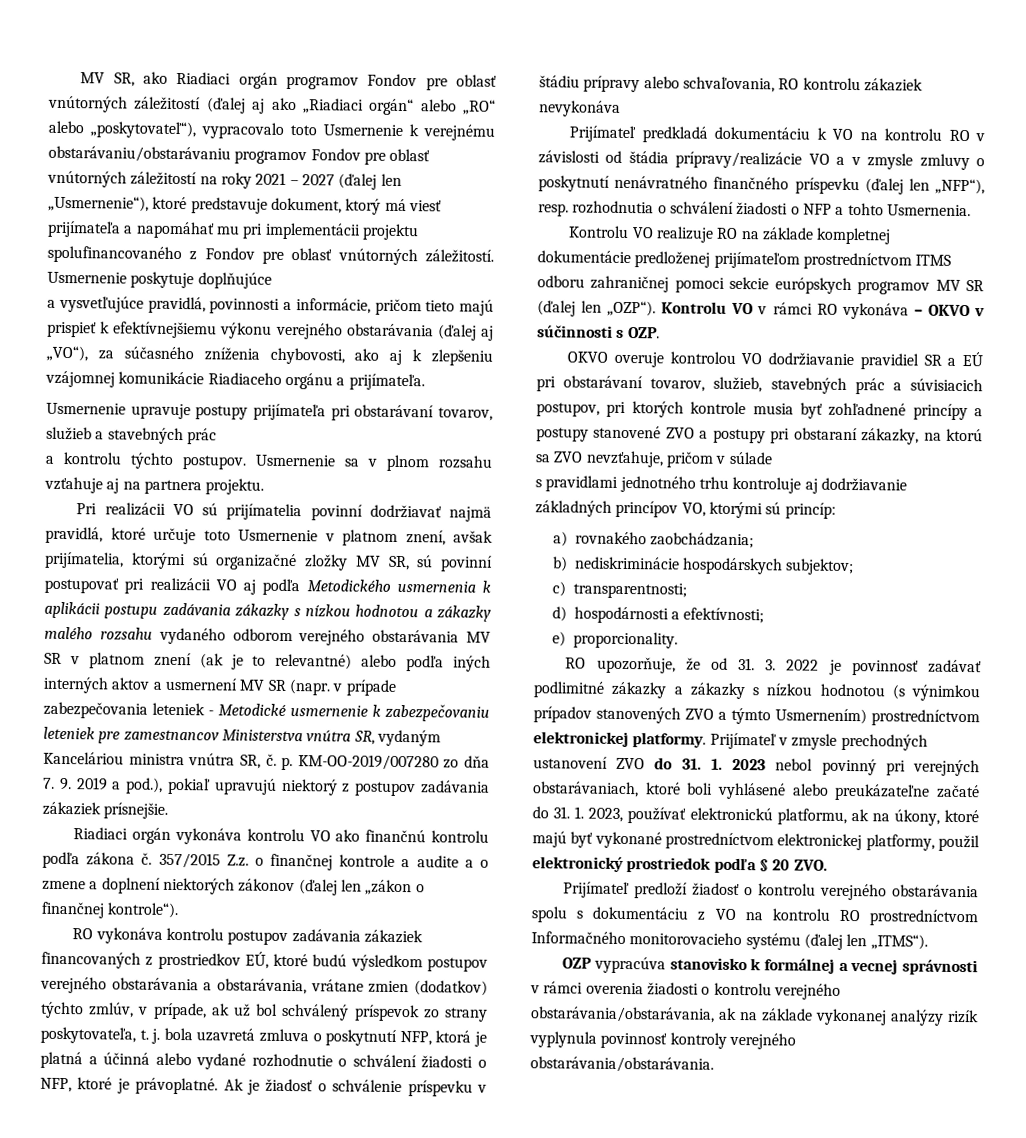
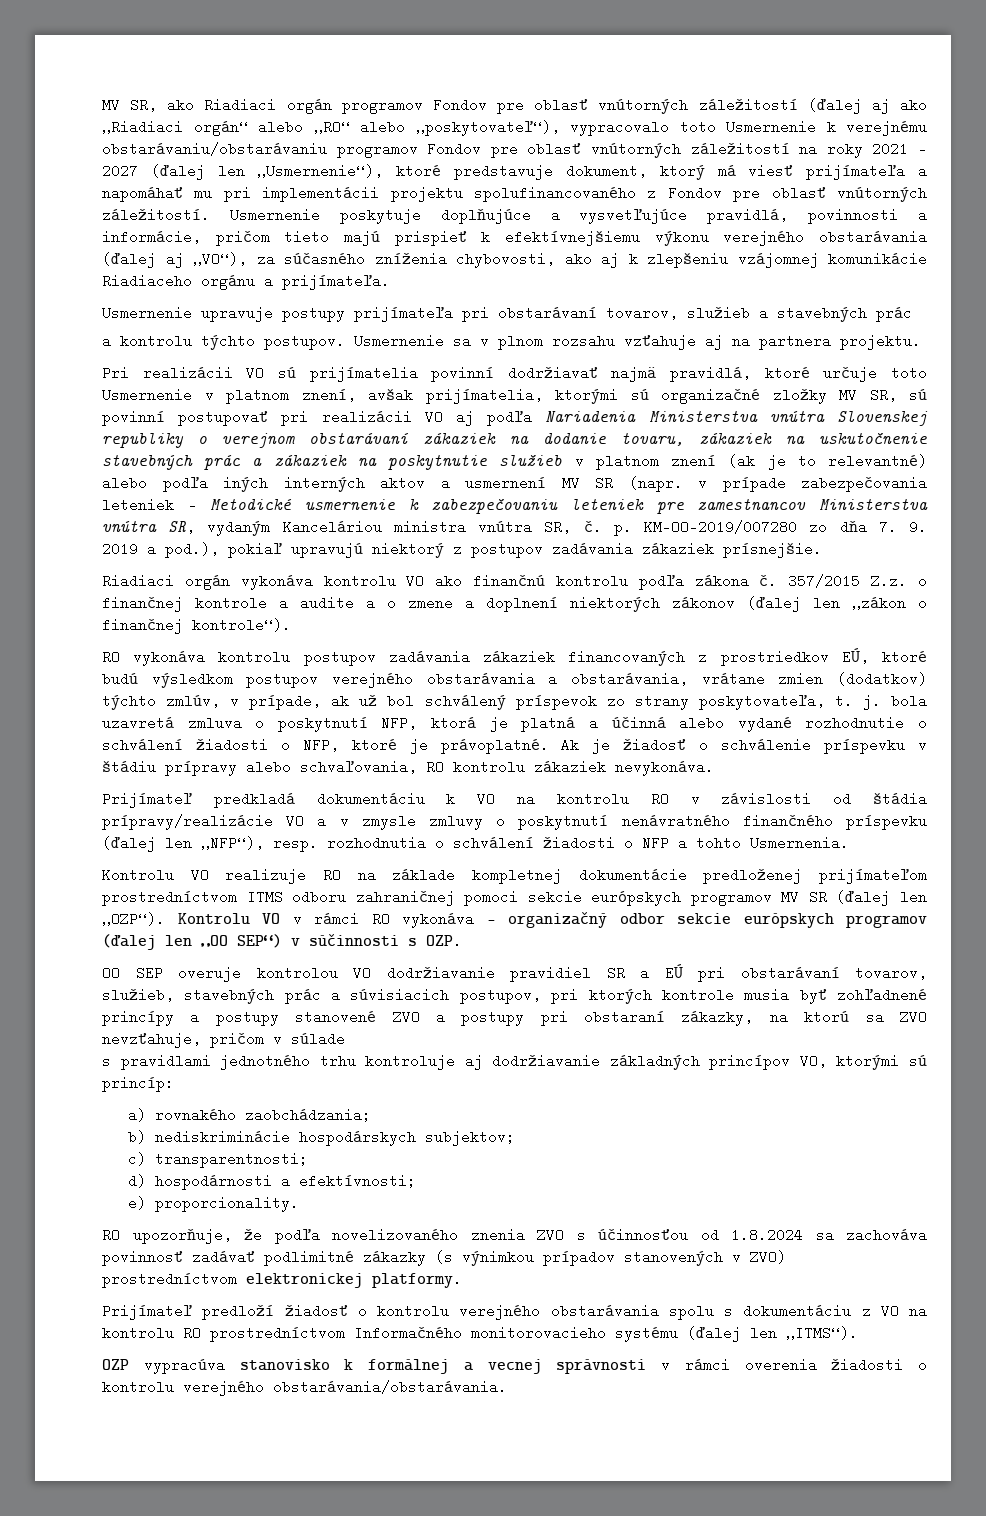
- Usmernenie poskytuje doplňujúce
- a vysvetľujúce pravidlá, povinnosti a informácie, pričom tieto majú prispieť k efektívnejšiemu výkonu verejného obstarávania (ďalej aj „VO“), za súčasného zníženia chybovosti, ako aj k zlepšeniu vzájomnej komunikácie Riadiaceho orgánu a prijímateľa.
+ Usmernenie poskytuje doplňujúce a vysvetľujúce pravidlá, povinnosti a informácie, pričom tieto majú prispieť k efektívnejšiemu výkonu verejného obstarávania (ďalej aj „VO“), za súčasného zníženia chybovosti, ako aj k zlepšeniu vzájomnej komunikácie Riadiaceho orgánu a prijímateľa.
- Pri realizácii VO sú prijímatelia povinní dodržiavať najmä pravidlá, ktoré určuje toto Usmernenie v platnom znení, avšak prijímatelia, ktorými sú organizačné zložky MV SR, sú povinní postupovať pri realizácii VO aj podľa Metodického usmernenia k aplikácii postupu zadávania zákazky s nízkou hodnotou a zákazky malého rozsahu vydaného odborom verejného obstarávania MV SR v platnom znení (ak je to relevantné) alebo podľa iných interných aktov a usmernení MV SR (napr. v prípade zabezpečovania leteniek - Metodické usmernenie k zabezpečovaniu leteniek pre zamestnancov Ministerstva vnútra SR, vydaným Kanceláriou ministra vnútra SR, č. p. KM-OO-2019/007280 zo dňa 7. 9. 2019 a pod.), pokiaľ upravujú niektorý z postupov zadávania zákaziek prísnejšie.
+ Pri realizácii VO sú prijímatelia povinní dodržiavať najmä pravidlá, ktoré určuje toto Usmernenie v platnom znení, avšak prijímatelia, ktorými sú organizačné zložky MV SR, sú povinní postupovať pri realizácii VO aj podľa Nariadenia Ministerstva vnútra Slovenskej republiky o verejnom obstarávaní zákaziek na dodanie tovaru, zákaziek na uskutočnenie stavebných prác a zákaziek na poskytnutie služieb v platnom znení (ak je to relevantné) alebo podľa iných interných aktov a usmernení MV SR (napr. v prípade zabezpečovania leteniek - Metodické usmernenie k zabezpečovaniu leteniek pre zamestnancov Ministerstva vnútra SR, vydaným Kanceláriou ministra vnútra SR, č. p. KM-OO-2019/007280 zo dňa 7. 9. 2019 a pod.), pokiaľ upravujú niektorý z postupov zadávania zákaziek prísnejšie.
- Ak je žiadosť o schválenie príspevku v štádiu prípravy alebo schvaľovania, RO kontrolu zákaziek nevykonáva
+ Ak je žiadosť o schválenie príspevku v štádiu prípravy alebo schvaľovania, RO kontrolu zákaziek nevykonáva.
- Kontrolu VO v rámci RO vykonáva – OKVO v súčinnosti s OZP.
+ Kontrolu VO v rámci RO vykonáva – organizačný odbor sekcie európskych programov (ďalej len „OO SEP“) v súčinnosti s OZP.
- OKVO overuje kontrolou VO dodržiavanie pravidiel SR a EÚ pri obstarávaní tovarov, služieb, stavebných prác a súvisiacich postupov, pri ktorých kontrole musia byť zohľadnené princípy a postupy stanovené ZVO a postupy pri obstaraní zákazky, na ktorú sa ZVO nevzťahuje, pričom v súlade
+ OO SEP overuje kontrolou VO dodržiavanie pravidiel SR a EÚ pri obstarávaní tovarov, služieb, stavebných prác a súvisiacich postupov, pri ktorých kontrole musia byť zohľadnené princípy a postupy stanovené ZVO a postupy pri obstaraní zákazky, na ktorú sa ZVO nevzťahuje, pričom v súlade
- RO upozorňuje, že od 31. 3. 2022 je povinnosť zadávať podlimitné zákazky a zákazky s nízkou hodnotou (s výnimkou prípadov stanovených ZVO a týmto Usmernením) prostredníctvom elektronickej platformy. Prijímateľ v zmysle prechodných ustanovení ZVO do 31. 1. 2023 nebol povinný pri verejných obstarávaniach, ktoré boli vyhlásené alebo preukázateľne začaté do 31. 1. 2023, používať elektronickú platformu, ak na úkony, ktoré majú byť vykonané prostredníctvom elektronickej platformy, použil elektronický prostriedok podľa § 20 ZVO.
+ RO upozorňuje, že podľa novelizovaného znenia ZVO s účinnosťou od 1.8.2024 sa zachováva povinnosť zadávať podlimitné zákazky (s výnimkou prípadov stanovených v ZVO) prostredníctvom elektronickej platformy.
- OZP vypracúva stanovisko k formálnej a vecnej správnosti v rámci overenia žiadosti o kontrolu verejného obstarávania/obstarávania, ak na základe vykonanej analýzy rizík vyplynula povinnosť kontroly verejného obstarávania/obstarávania.
+ OZP vypracúva stanovisko k formálnej a vecnej správnosti v rámci overenia žiadosti o kontrolu verejného obstarávania/obstarávania.

